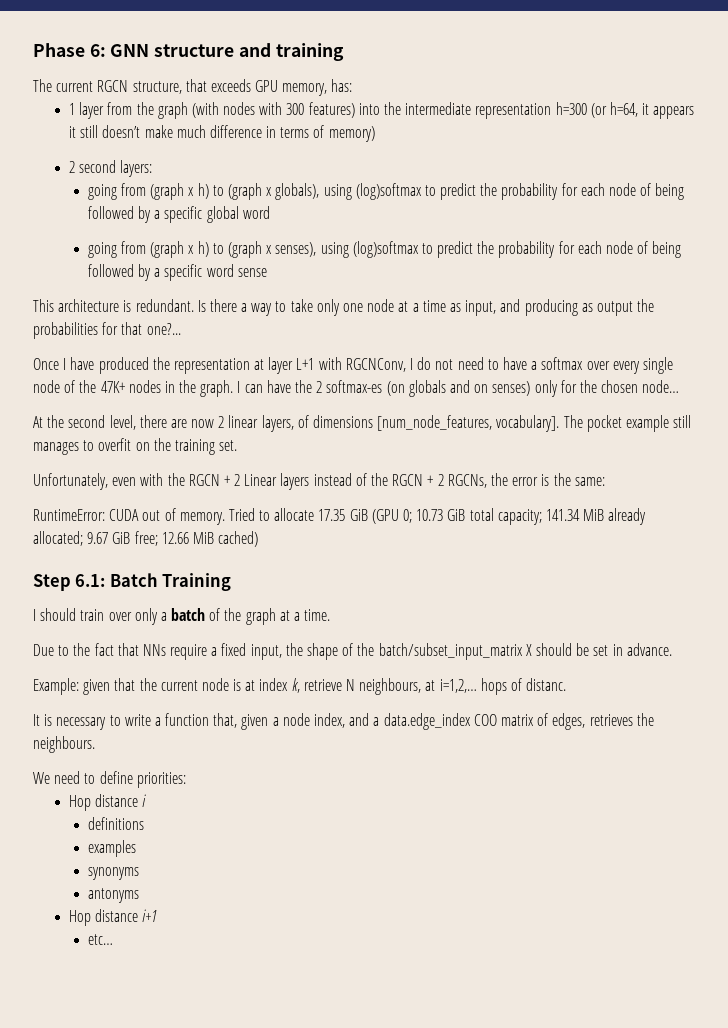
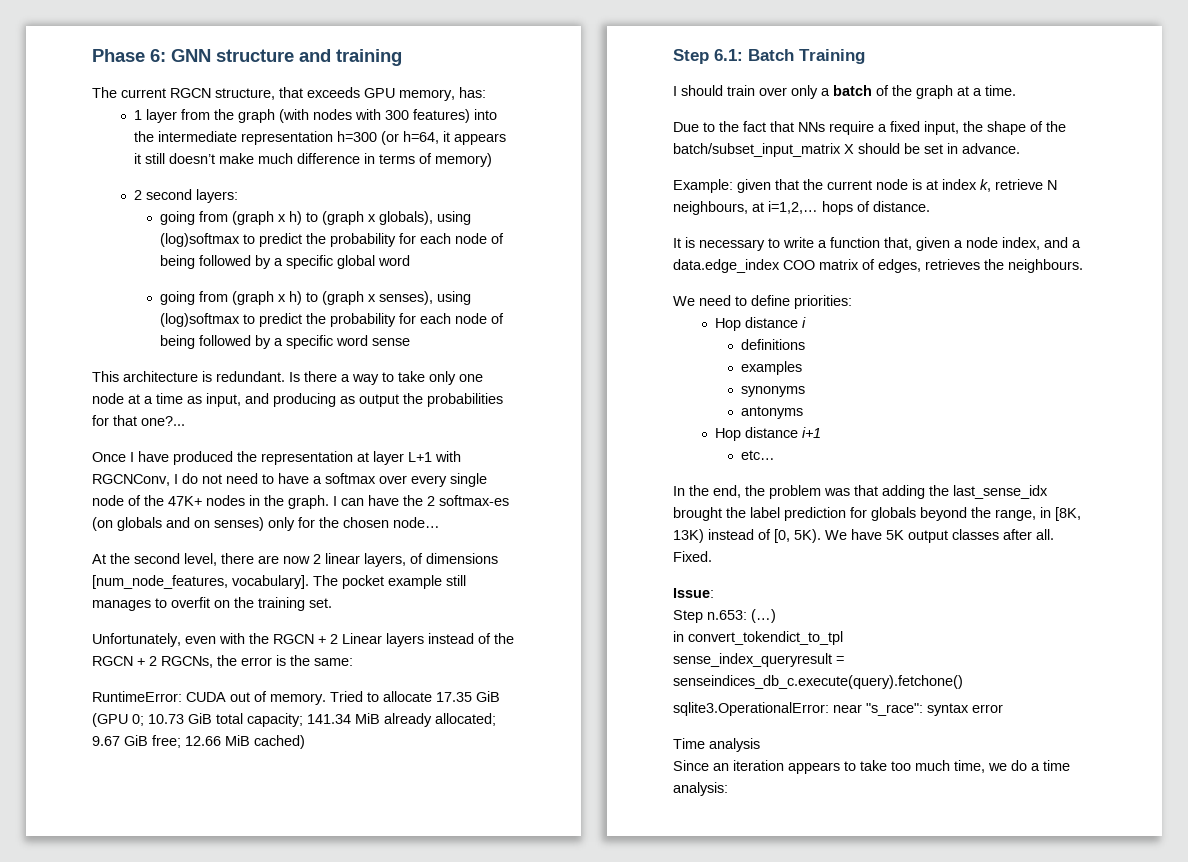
- Example: given that the current node is at index k, retrieve N neighbours, at i=1,2,… hops of distanc.
+ Example: given that the current node is at index k, retrieve N neighbours, at i=1,2,… hops of distance.
+ In the end, the problem was that adding the last_sense_idx brought the label prediction for globals beyond the range, in [8K, 13K) instead of [0, 5K). We have 5K output classes after all. Fixed.
+ Issue:
+ Step n.653: (…)
+ in convert_tokendict_to_tpl
+ sense_index_queryresult = senseindices_db_c.execute(query).fetchone()
+ sqlite3.OperationalError: near "s_race": syntax error
+ Time analysis
+ Since an iteration appears to take too much time, we do a time analysis:

